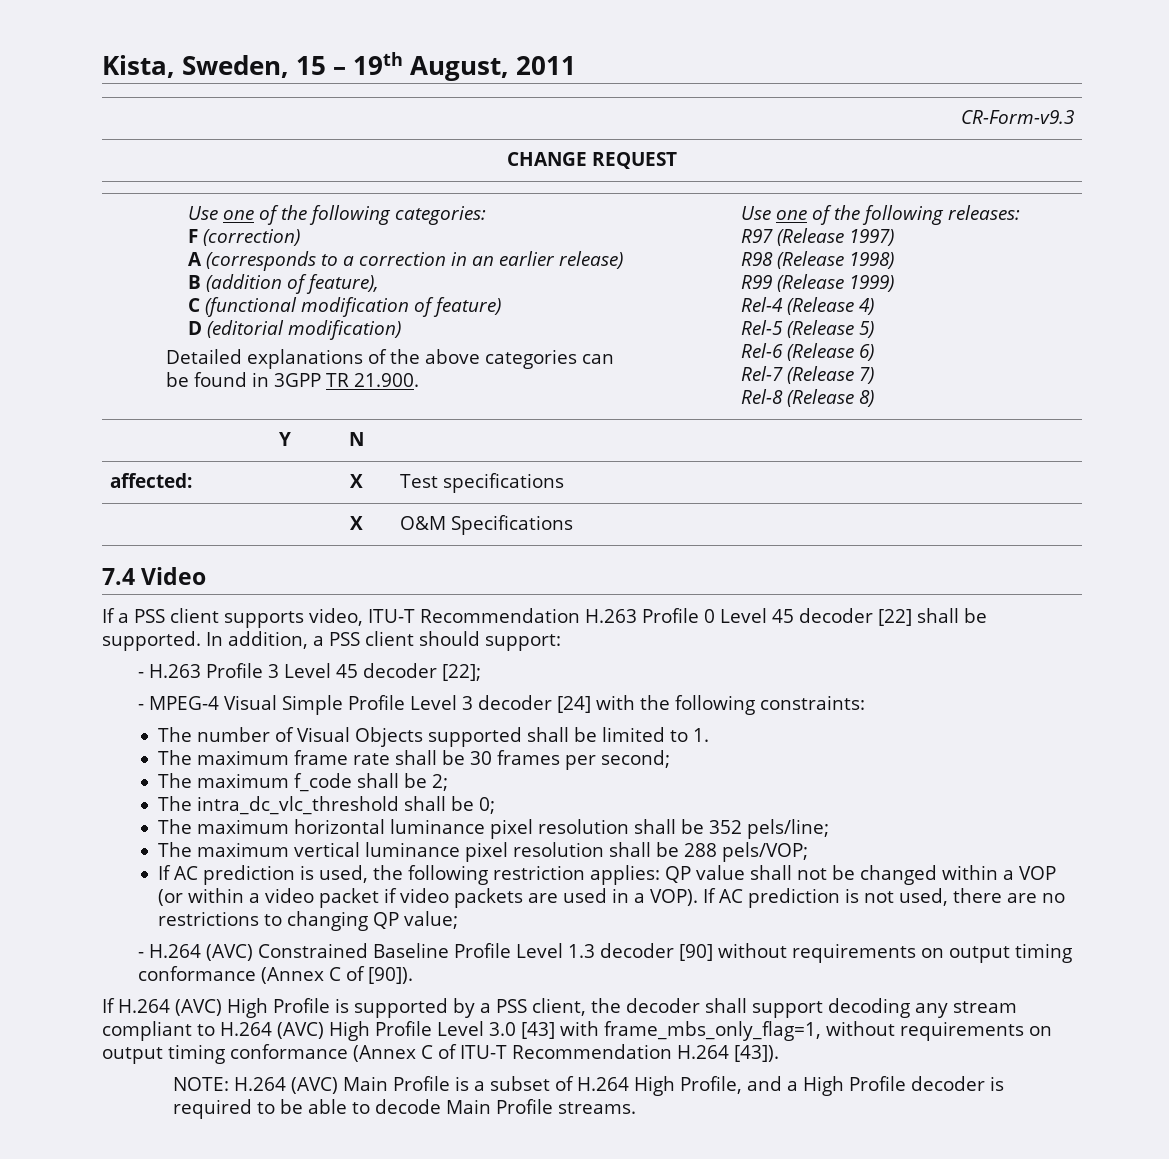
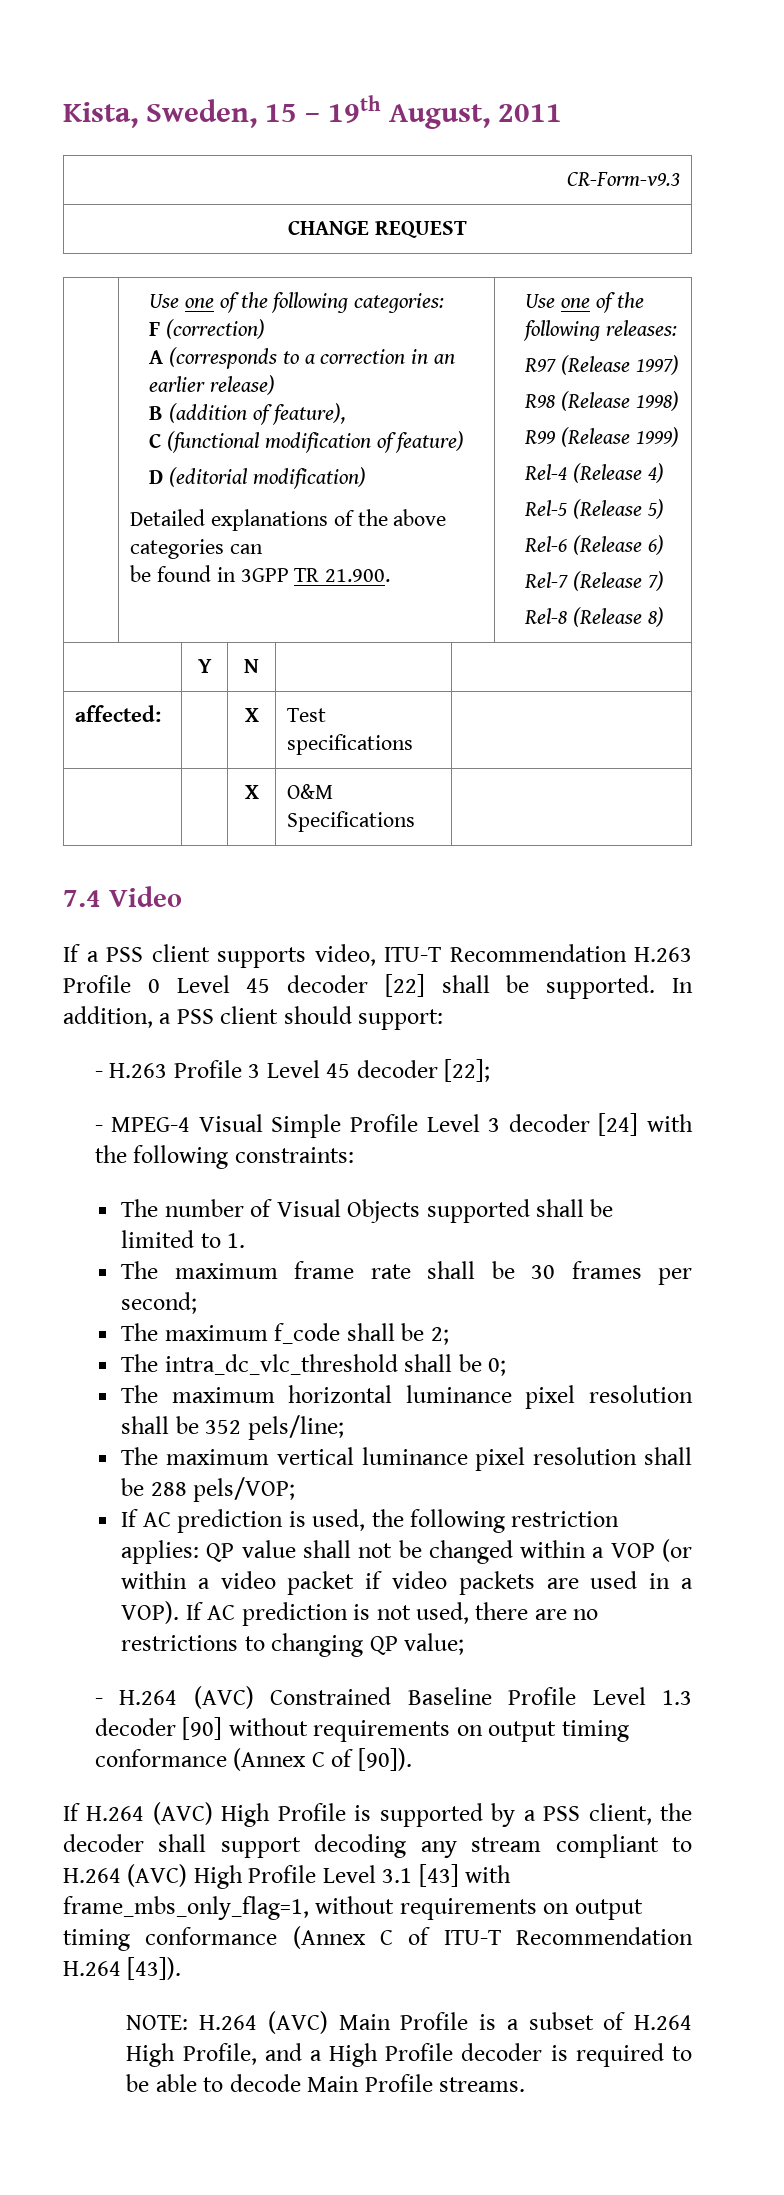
- If H.264 (AVC) High Profile is supported by a PSS client, the decoder shall support decoding any stream compliant to H.264 (AVC) High Profile Level 3.0 [43] with frame_mbs_only_flag=1, without requirements on output timing conformance (Annex C of ITU-T Recommendation H.264 [43]).
+ If H.264 (AVC) High Profile is supported by a PSS client, the decoder shall support decoding any stream compliant to H.264 (AVC) High Profile Level 3.1 [43] with frame_mbs_only_flag=1, without requirements on output timing conformance (Annex C of ITU-T Recommendation H.264 [43]).

